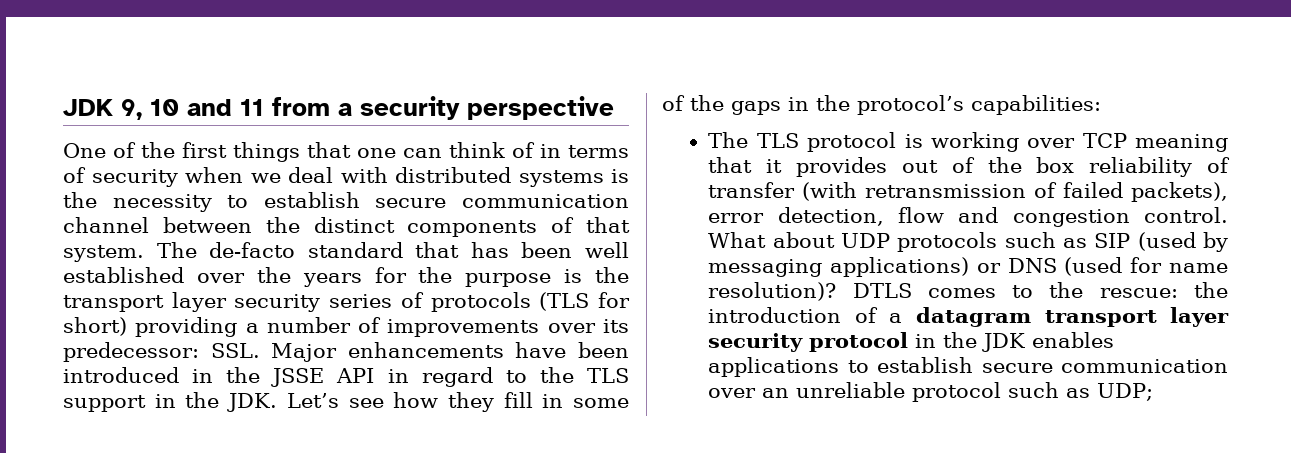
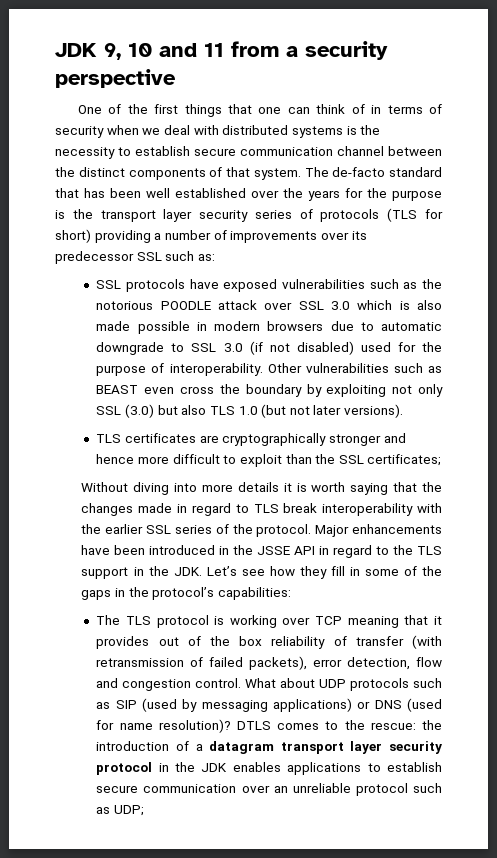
- The de-facto standard that has been well established over the years for the purpose is the transport layer security series of protocols (TLS for short) providing a number of improvements over its predecessor: SSL. Major enhancements have been introduced in the JSSE API in regard to the TLS support in the JDK. Let’s see how they fill in some of the gaps in the protocol’s capabilities:
+ The de-facto standard that has been well established over the years for the purpose is the transport layer security series of protocols (TLS for short) providing a number of improvements over its predecessor SSL such as:
+ SSL protocols have exposed vulnerabilities such as the notorious POODLE attack over SSL 3.0 which is also made possible in modern browsers due to automatic downgrade to SSL 3.0 (if not disabled) used for the purpose of interoperability. Other vulnerabilities such as BEAST even cross the boundary by exploiting not only SSL (3.0) but also TLS 1.0 (but not later versions).
+ TLS certificates are cryptographically stronger and hence more difficult to exploit than the SSL certificates;
+ Without diving into more details it is worth saying that the changes made in regard to TLS break interoperability with the earlier SSL series of the protocol. Major enhancements have been introduced in the JSSE API in regard to the TLS support in the JDK. Let’s see how they fill in some of the gaps in the protocol’s capabilities:

